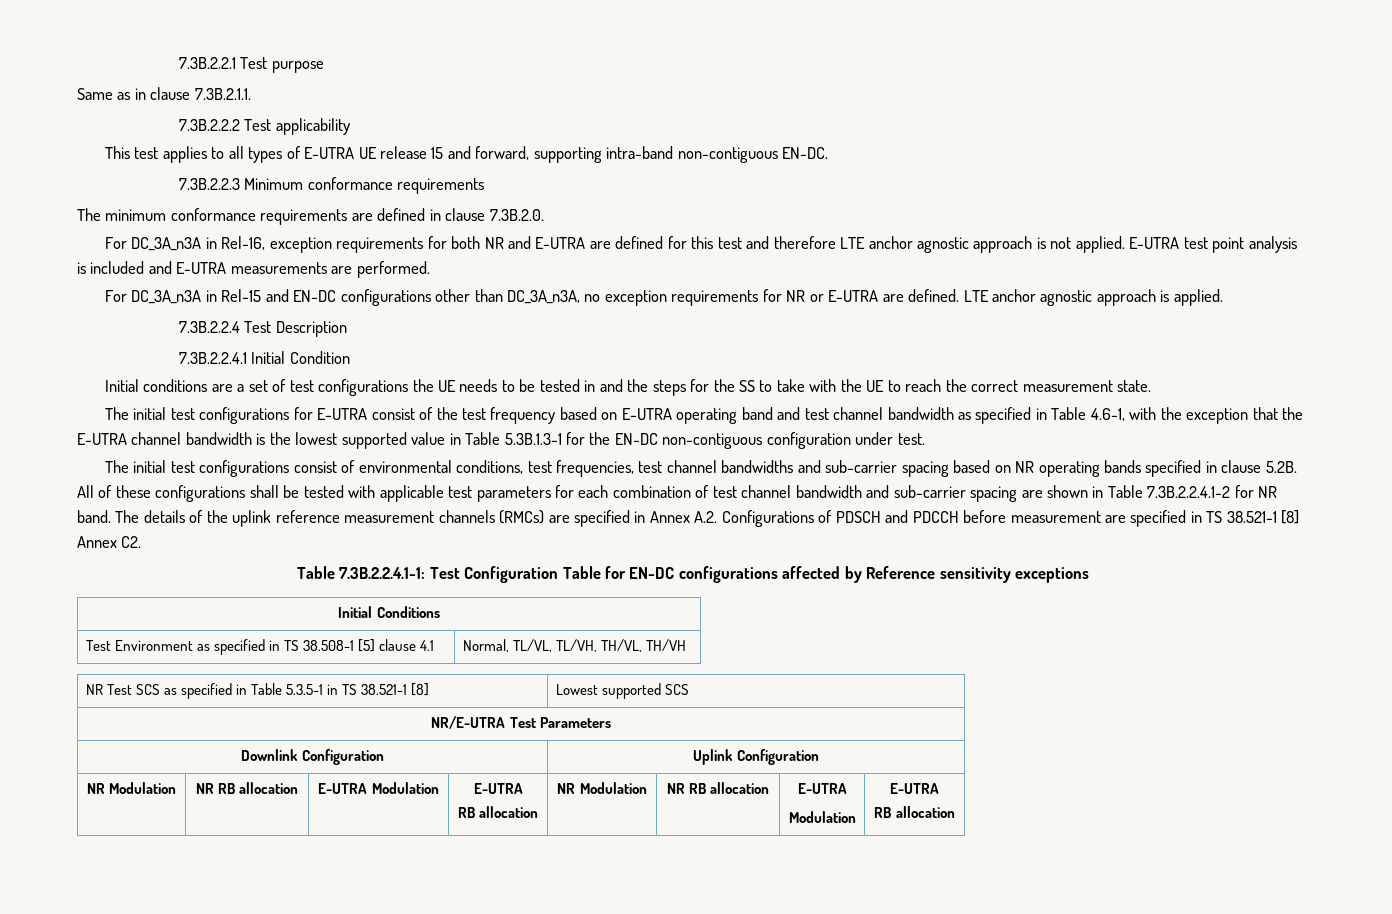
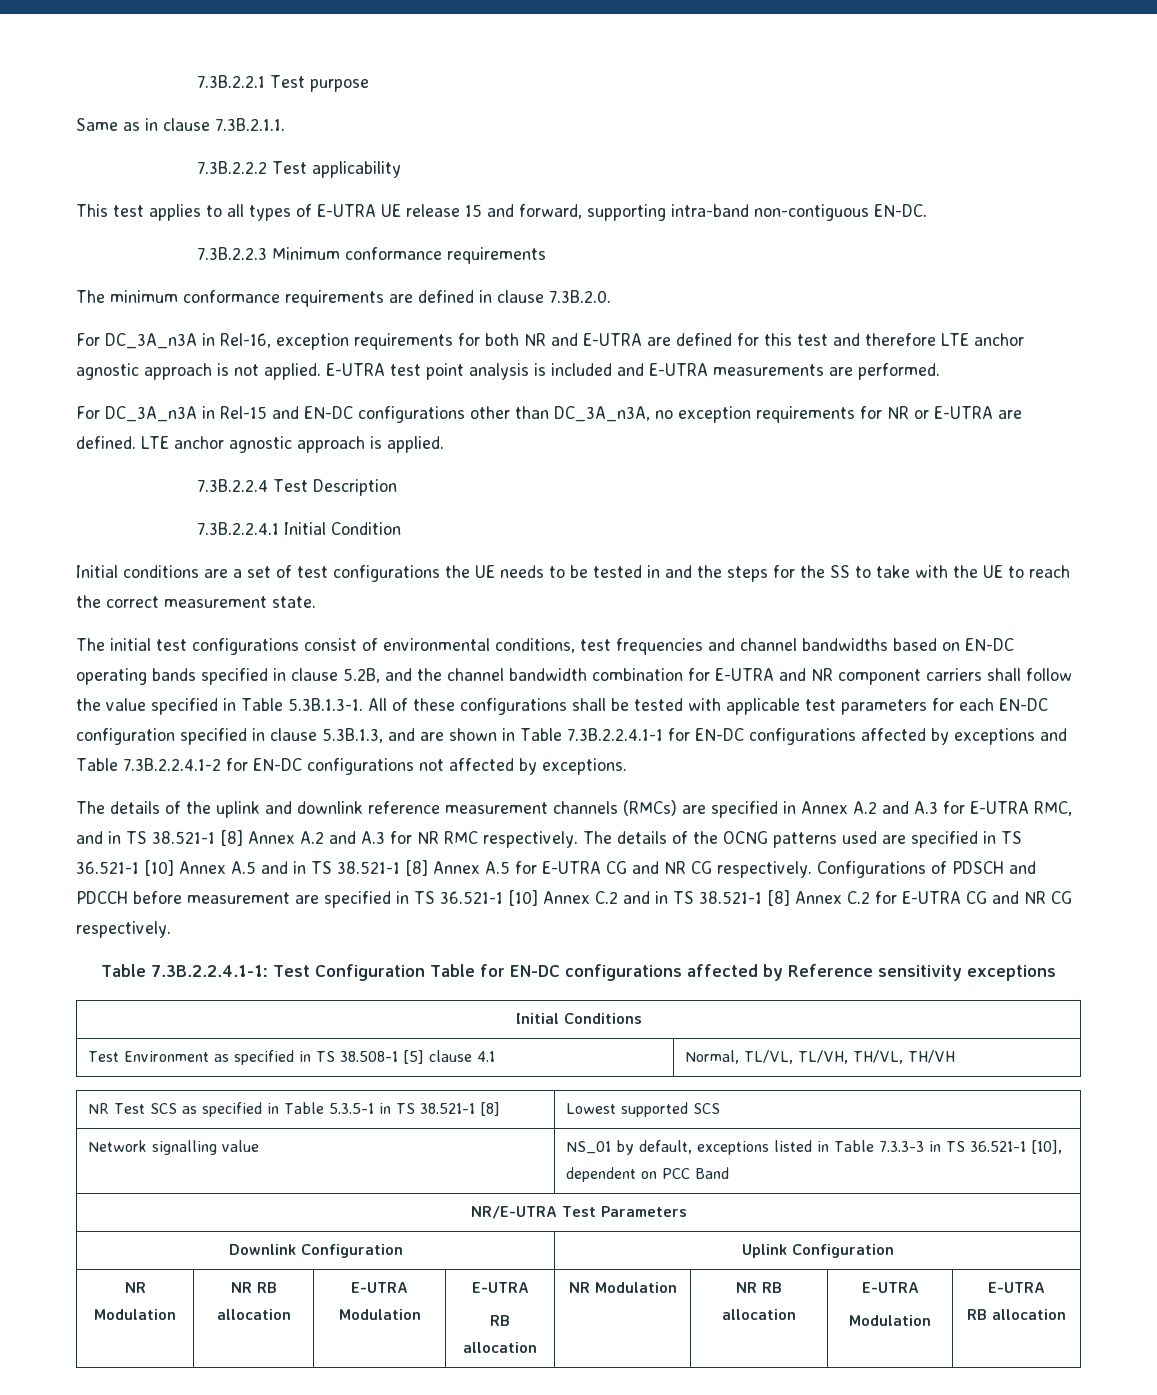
- The initial test configurations for E-UTRA consist of the test frequency based on E-UTRA operating band and test channel bandwidth as specified in Table 4.6-1, with the exception that the E-UTRA channel bandwidth is the lowest supported value in Table 5.3B.1.3-1 for the EN-DC non-contiguous configuration under test.
- The initial test configurations consist of environmental conditions, test frequencies, test channel bandwidths and sub-carrier spacing based on NR operating bands specified in clause 5.2B. All of these configurations shall be tested with applicable test parameters for each combination of test channel bandwidth and sub-carrier spacing are shown in Table 7.3B.2.2.4.1-2 for NR band. The details of the uplink reference measurement channels (RMCs) are specified in Annex A.2. Configurations of PDSCH and PDCCH before measurement are specified in TS 38.521-1 [8] Annex C2.
+ The initial test configurations consist of environmental conditions, test frequencies and channel bandwidths based on EN-DC operating bands specified in clause 5.2B, and the channel bandwidth combination for E-UTRA and NR component carriers shall follow the value specified in Table 5.3B.1.3-1. All of these configurations shall be tested with applicable test parameters for each EN-DC configuration specified in clause 5.3B.1.3, and are shown in Table 7.3B.2.2.4.1-1 for EN-DC configurations affected by exceptions and Table 7.3B.2.2.4.1-2 for EN-DC configurations not affected by exceptions.
+ The details of the uplink and downlink reference measurement channels (RMCs) are specified in Annex A.2 and A.3 for E-UTRA RMC, and in TS 38.521-1 [8] Annex A.2 and A.3 for NR RMC respectively. The details of the OCNG patterns used are specified in TS 36.521-1 [10] Annex A.5 and in TS 38.521-1 [8] Annex A.5 for E-UTRA CG and NR CG respectively. Configurations of PDSCH and PDCCH before measurement are specified in TS 36.521-1 [10] Annex C.2 and in TS 38.521-1 [8] Annex C.2 for E-UTRA CG and NR CG respectively.
+ Network signalling value | NS_01 by default, exceptions listed in Table 7.3.3-3 in TS 36.521-1 [10], dependent on PCC Band

